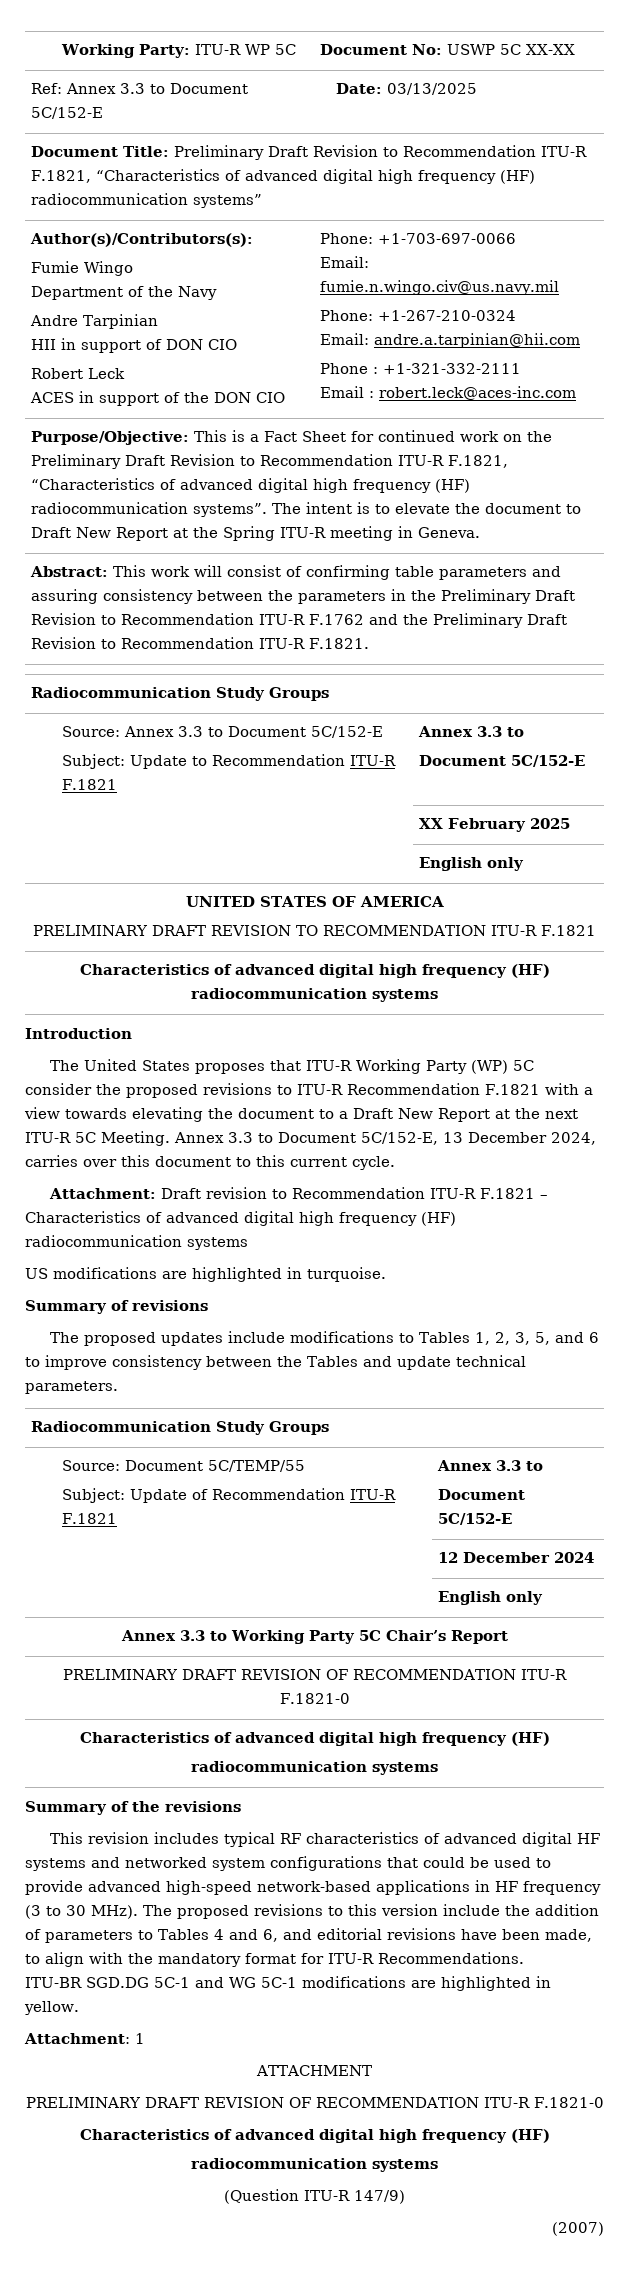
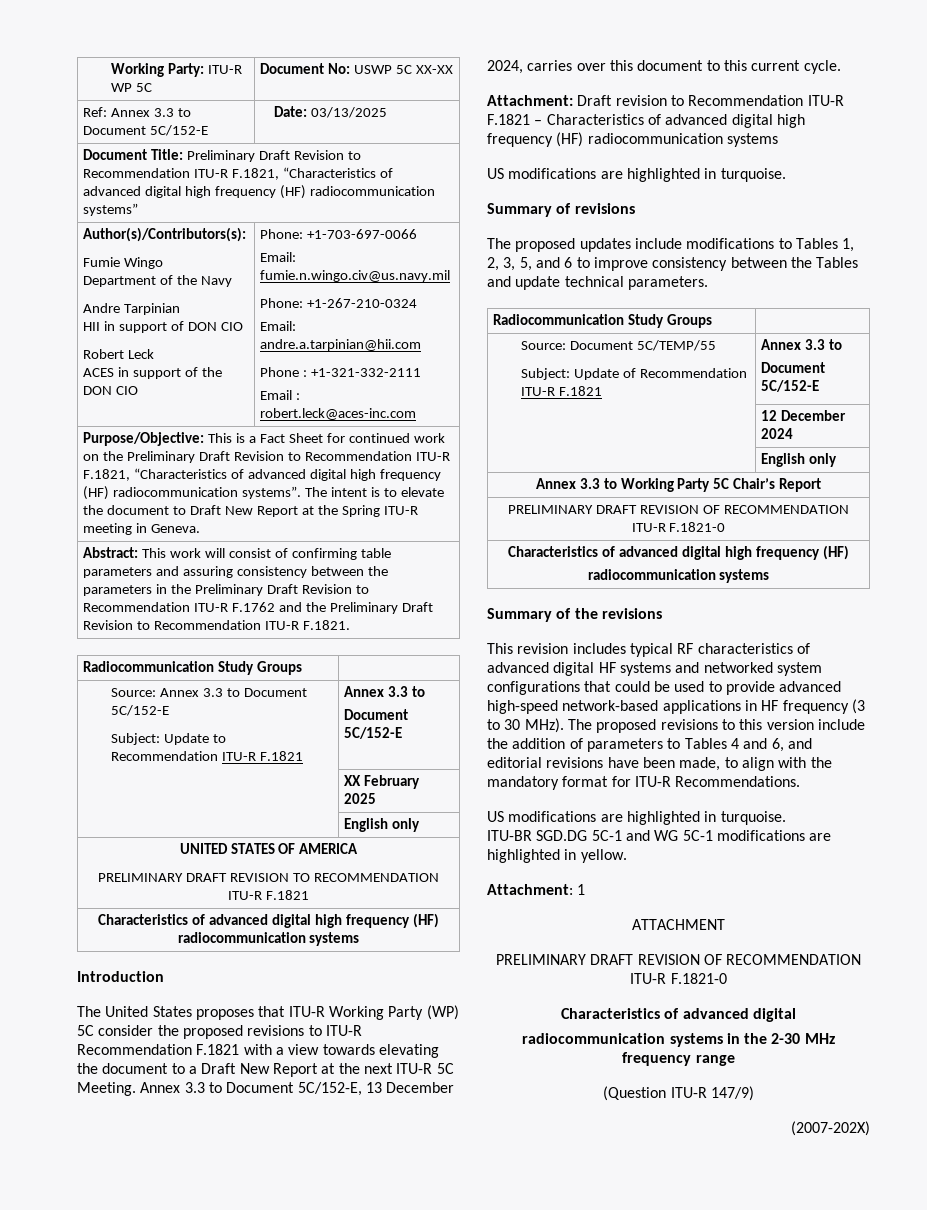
  The proposed revisions to this version include the addition of parameters to Tables 4 and 6, and editorial revisions have been made, to align with the mandatory format for ITU-R Recommendations.
+ US modifications are highlighted in turquoise.
  ATTACHMENT
  PRELIMINARY DRAFT REVISION OF RECOMMENDATION ITU-R F.1821-0
- Characteristics of advanced digital high frequency (HF)
- radiocommunication systems
+ Characteristics of advanced digital
+ radiocommunication systems in the 2-30 MHz frequency range
- (2007)
+ (2007-202X)

